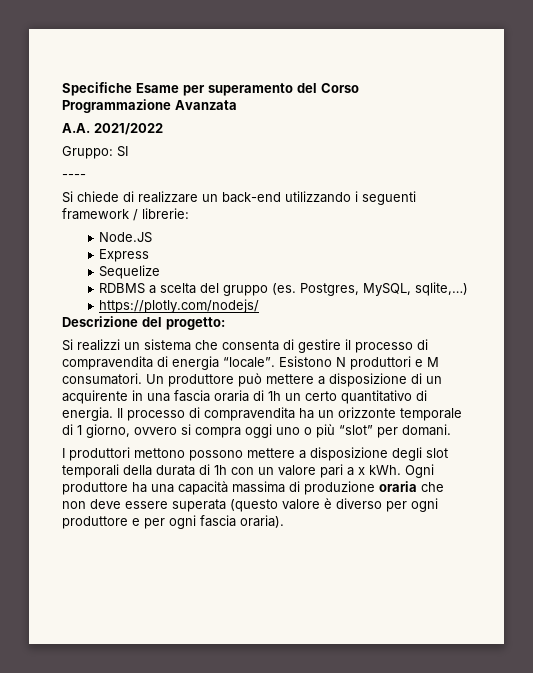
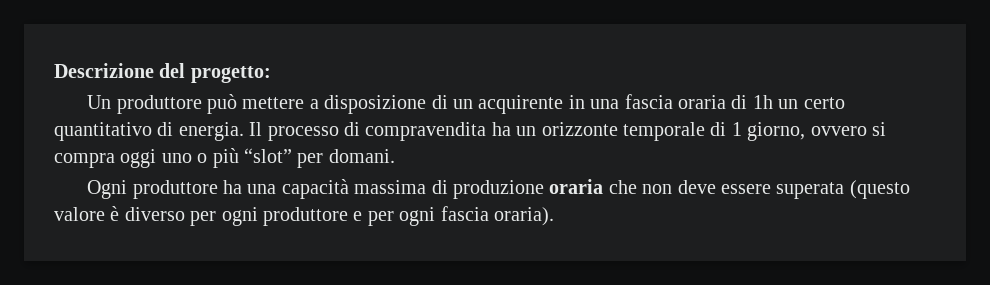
- Specifiche Esame per superamento del Corso Programmazione Avanzata
- A.A. 2021/2022
- Gruppo: SI
- ----
- Si chiede di realizzare un back-end utilizzando i seguenti framework / librerie:
- Node.JS
- Express
- Sequelize
- RDBMS a scelta del gruppo (es. Postgres, MySQL, sqlite,…)
- https://plotly.com/nodejs/
  Descrizione del progetto:
- Si realizzi un sistema che consenta di gestire il processo di compravendita di energia “locale”. Esistono N produttori e M consumatori. Un produttore può mettere a disposizione di un acquirente in una fascia oraria di 1h un certo quantitativo di energia.
+ Un produttore può mettere a disposizione di un acquirente in una fascia oraria di 1h un certo quantitativo di energia.
- I produttori mettono possono mettere a disposizione degli slot temporali della durata di 1h con un valore pari a x kWh.

